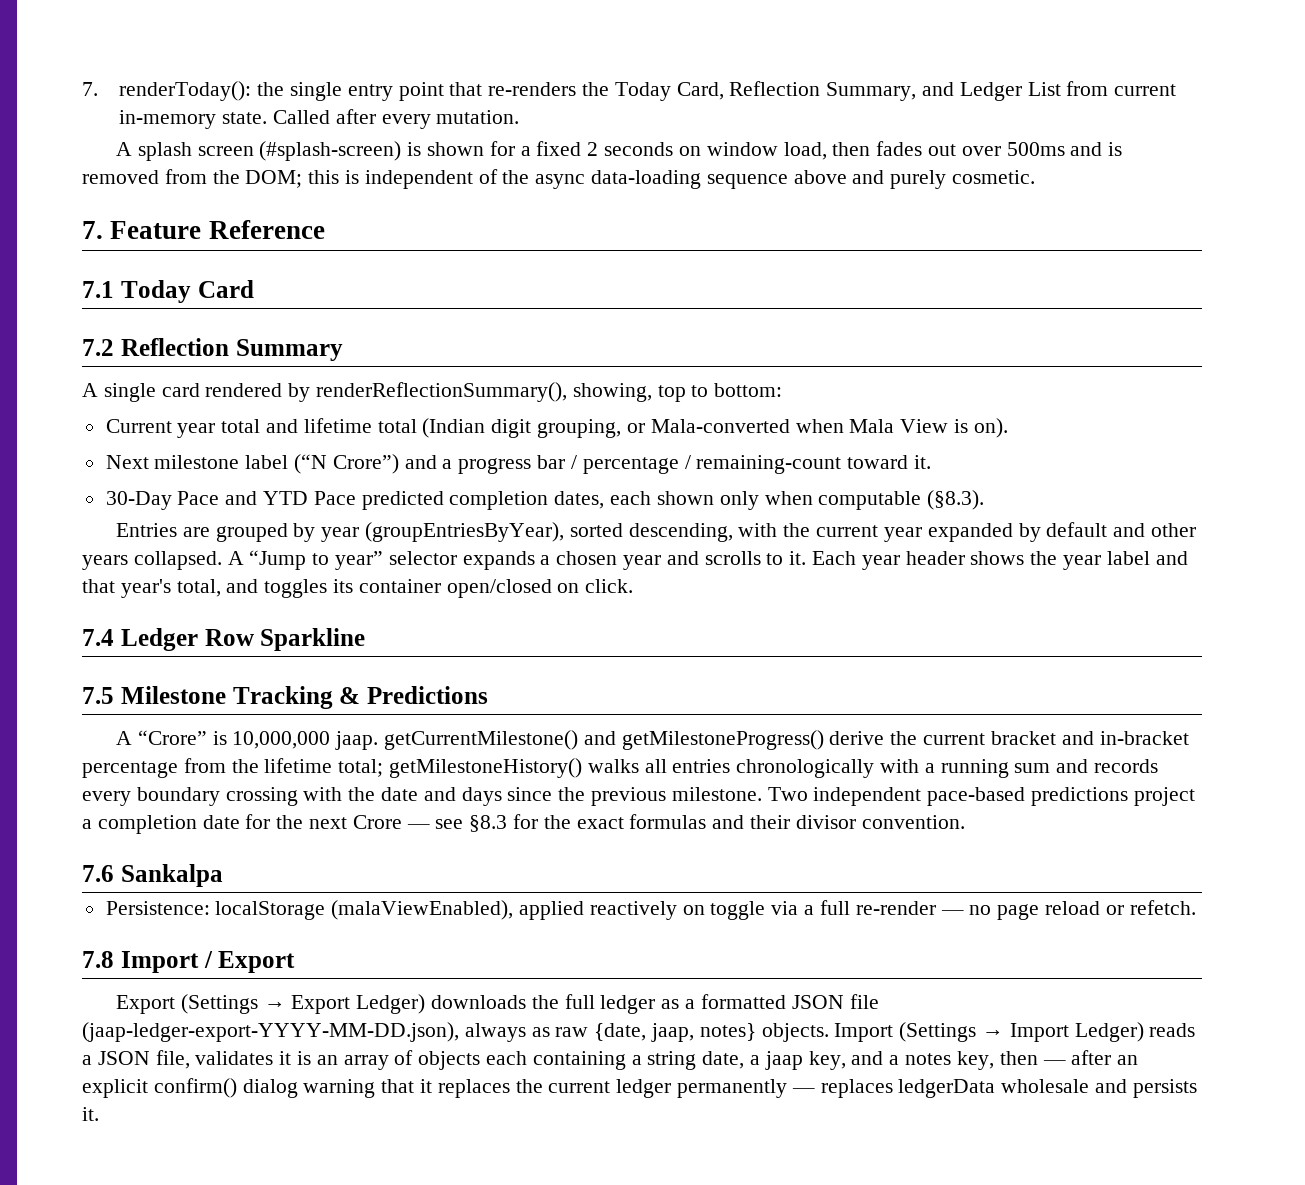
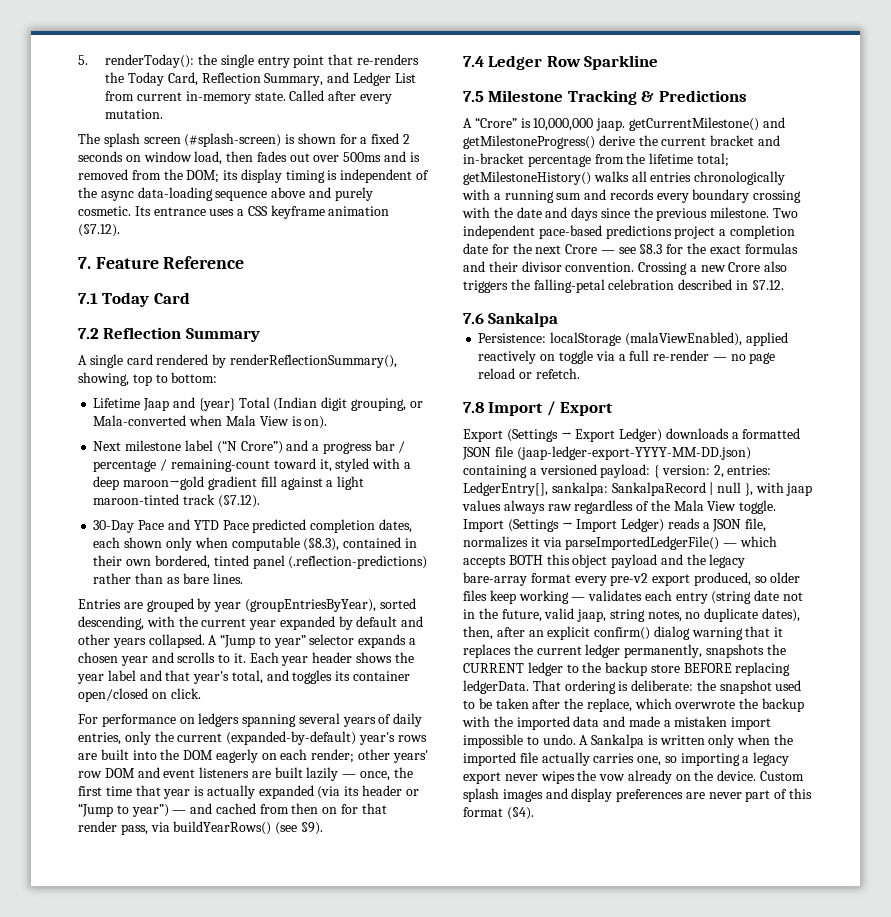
- 7. renderToday(): the single entry point that re-renders the Today Card, Reflection Summary, and Ledger List from current in-memory state.
+ 5. renderToday(): the single entry point that re-renders the Today Card, Reflection Summary, and Ledger List from current in-memory state.
- A splash screen (#splash-screen) is shown for a fixed 2 seconds on window load, then fades out over 500ms and is removed from the DOM; this is independent of the async data-loading sequence above and purely cosmetic.
+ The splash screen (#splash-screen) is shown for a fixed 2 seconds on window load, then fades out over 500ms and is removed from the DOM; its display timing is independent of the async data-loading sequence above and purely cosmetic. Its entrance uses a CSS keyframe animation (§7.12).
- Current year total and lifetime total (Indian digit grouping, or Mala-converted when Mala View is on).
+ Lifetime Jaap and {year} Total (Indian digit grouping, or Mala-converted when Mala View is on).
- Next milestone label (“N Crore”) and a progress bar / percentage / remaining-count toward it.
+ Next milestone label (“N Crore”) and a progress bar / percentage / remaining-count toward it, styled with a deep maroon→gold gradient fill against a light maroon-tinted track (§7.12).
- 30-Day Pace and YTD Pace predicted completion dates, each shown only when computable (§8.3).
+ 30-Day Pace and YTD Pace predicted completion dates, each shown only when computable (§8.3), contained in their own bordered, tinted panel (.reflection-predictions) rather than as bare lines.
+ For performance on ledgers spanning several years of daily entries, only the current (expanded-by-default) year's rows are built into the DOM eagerly on each render; other years' row DOM and event listeners are built lazily — once, the first time that year is actually expanded (via its header or “Jump to year”) — and cached from then on for that render pass, via buildYearRows() (see §9).
+ Crossing a new Crore also triggers the falling-petal celebration described in §7.12.
- Export (Settings → Export Ledger) downloads the full ledger as a formatted JSON file (jaap-ledger-export-YYYY-MM-DD.json), always as raw {date, jaap, notes} objects.
+ Export (Settings → Export Ledger) downloads a formatted JSON file (jaap-ledger-export-YYYY-MM-DD.json) containing a versioned payload: { version: 2, entries: LedgerEntry[], sankalpa: SankalpaRecord | null }, with jaap values always raw regardless of the Mala View toggle.
- Import (Settings → Import Ledger) reads a JSON file, validates it is an array of objects each containing a string date, a jaap key, and a notes key, then — after an explicit confirm() dialog warning that it replaces the current ledger permanently — replaces ledgerData wholesale and persists it.
+ Import (Settings → Import Ledger) reads a JSON file, normalizes it via parseImportedLedgerFile() — which accepts BOTH this object payload and the legacy bare-array format every pre-v2 export produced, so older files keep working — validates each entry (string date not in the future, valid jaap, string notes, no duplicate dates), then, after an explicit confirm() dialog warning that it replaces the current ledger permanently, snapshots the CURRENT ledger to the backup store BEFORE replacing ledgerData. That ordering is deliberate: the snapshot used to be taken after the replace, which overwrote the backup with the imported data and made a mistaken import impossible to undo. A Sankalpa is written only when the imported file actually carries one, so importing a legacy export never wipes the vow already on the device. Custom splash images and display preferences are never part of this format (§4).

